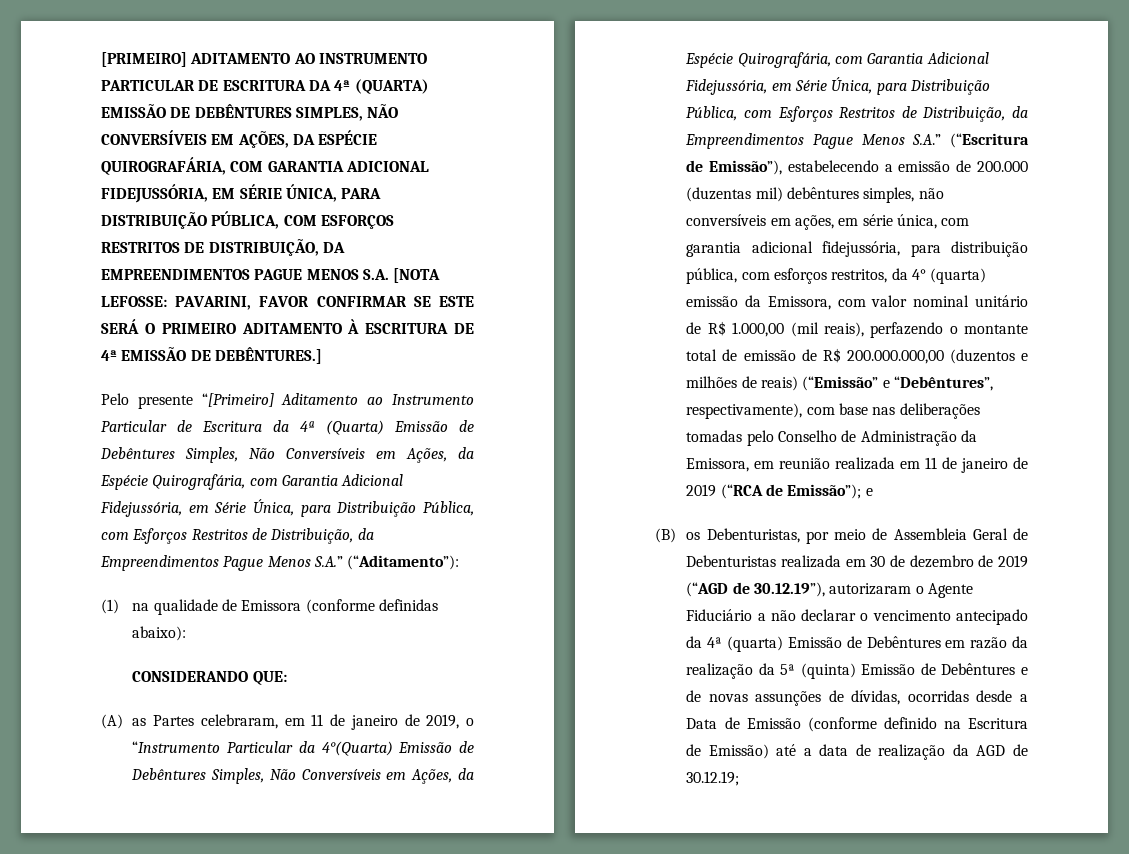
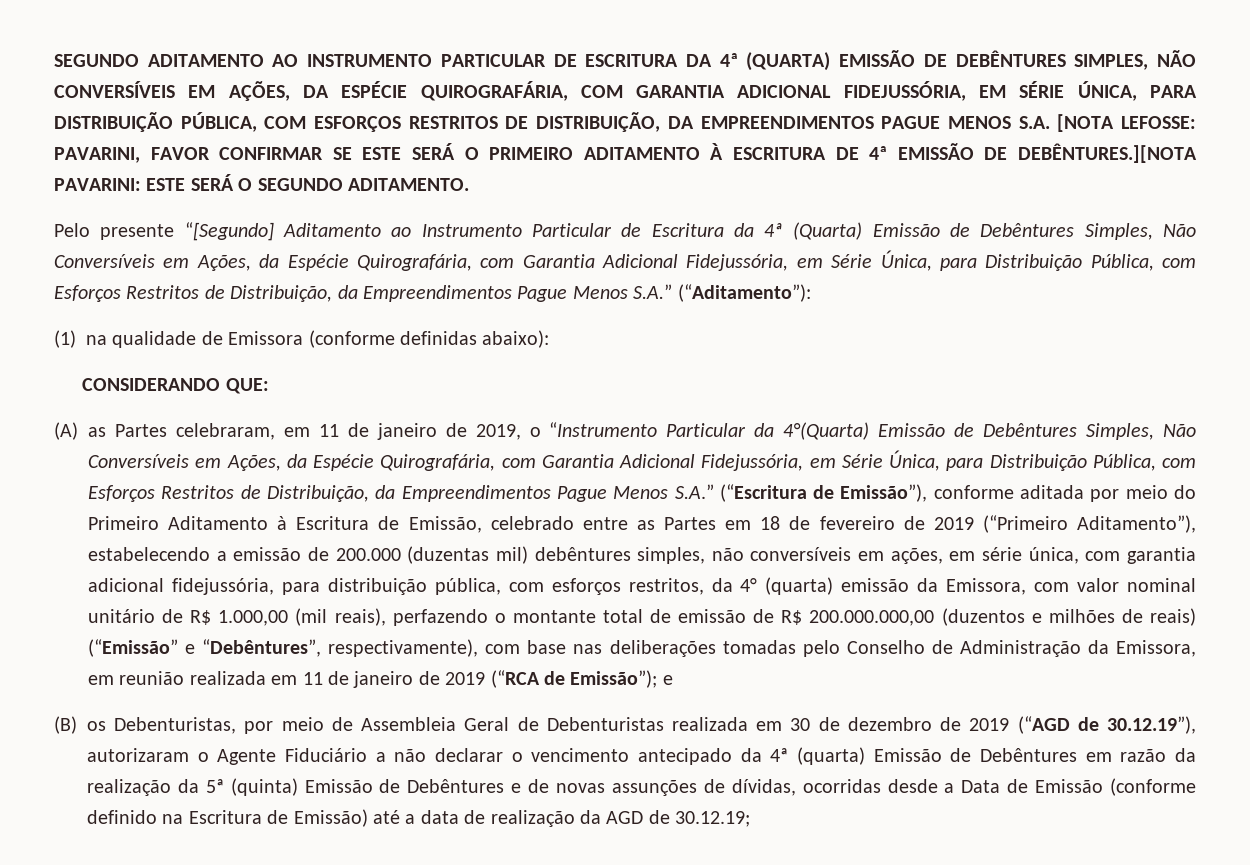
- [PRIMEIRO] ADITAMENTO AO INSTRUMENTO PARTICULAR DE ESCRITURA DA 4ª (QUARTA) EMISSÃO DE DEBÊNTURES SIMPLES, NÃO CONVERSÍVEIS EM AÇÕES, DA ESPÉCIE QUIROGRAFÁRIA, COM GARANTIA ADICIONAL FIDEJUSSÓRIA, EM SÉRIE ÚNICA, PARA DISTRIBUIÇÃO PÚBLICA, COM ESFORÇOS RESTRITOS DE DISTRIBUIÇÃO, DA EMPREENDIMENTOS PAGUE MENOS S.A. [NOTA LEFOSSE: PAVARINI, FAVOR CONFIRMAR SE ESTE SERÁ O PRIMEIRO ADITAMENTO À ESCRITURA DE 4ª EMISSÃO DE DEBÊNTURES.]
+ SEGUNDO ADITAMENTO AO INSTRUMENTO PARTICULAR DE ESCRITURA DA 4ª (QUARTA) EMISSÃO DE DEBÊNTURES SIMPLES, NÃO CONVERSÍVEIS EM AÇÕES, DA ESPÉCIE QUIROGRAFÁRIA, COM GARANTIA ADICIONAL FIDEJUSSÓRIA, EM SÉRIE ÚNICA, PARA DISTRIBUIÇÃO PÚBLICA, COM ESFORÇOS RESTRITOS DE DISTRIBUIÇÃO, DA EMPREENDIMENTOS PAGUE MENOS S.A. [NOTA LEFOSSE: PAVARINI, FAVOR CONFIRMAR SE ESTE SERÁ O PRIMEIRO ADITAMENTO À ESCRITURA DE 4ª EMISSÃO DE DEBÊNTURES.][NOTA PAVARINI: ESTE SERÁ O SEGUNDO ADITAMENTO.
- Pelo presente “[Primeiro] Aditamento ao Instrumento Particular de Escritura da 4ª (Quarta) Emissão de Debêntures Simples, Não Conversíveis em Ações, da Espécie Quirografária, com Garantia Adicional Fidejussória, em Série Única, para Distribuição Pública, com Esforços Restritos de Distribuição, da Empreendimentos Pague Menos S.A.” (“Aditamento”):
+ Pelo presente “[Segundo] Aditamento ao Instrumento Particular de Escritura da 4ª (Quarta) Emissão de Debêntures Simples, Não Conversíveis em Ações, da Espécie Quirografária, com Garantia Adicional Fidejussória, em Série Única, para Distribuição Pública, com Esforços Restritos de Distribuição, da Empreendimentos Pague Menos S.A.” (“Aditamento”):
- (A) as Partes celebraram, em 11 de janeiro de 2019, o “Instrumento Particular da 4°(Quarta) Emissão de Debêntures Simples, Não Conversíveis em Ações, da Espécie Quirografária, com Garantia Adicional Fidejussória, em Série Única, para Distribuição Pública, com Esforços Restritos de Distribuição, da Empreendimentos Pague Menos S.A.” (“Escritura de Emissão”), estabelecendo a emissão de 200.000 (duzentas mil) debêntures simples, não conversíveis em ações, em série única, com garantia adicional fidejussória, para distribuição pública, com esforços restritos, da 4° (quarta) emissão da Emissora, com valor nominal unitário de R$ 1.000,00 (mil reais), perfazendo o montante total de emissão de R$ 200.000.000,00 (duzentos e milhões de reais) (“Emissão” e “Debêntures”, respectivamente), com base nas deliberações tomadas pelo Conselho de Administração da Emissora, em reunião realizada em 11 de janeiro de 2019 (“RCA de Emissão”);
+ (A) as Partes celebraram, em 11 de janeiro de 2019, o “Instrumento Particular da 4°(Quarta) Emissão de Debêntures Simples, Não Conversíveis em Ações, da Espécie Quirografária, com Garantia Adicional Fidejussória, em Série Única, para Distribuição Pública, com Esforços Restritos de Distribuição, da Empreendimentos Pague Menos S.A.” (“Escritura de Emissão”), conforme aditada por meio do Primeiro Aditamento à Escritura de Emissão, celebrado entre as Partes em 18 de fevereiro de 2019 (“Primeiro Aditamento”), estabelecendo a emissão de 200.000 (duzentas mil) debêntures simples, não conversíveis em ações, em série única, com garantia adicional fidejussória, para distribuição pública, com esforços restritos, da 4° (quarta) emissão da Emissora, com valor nominal unitário de R$ 1.000,00 (mil reais), perfazendo o montante total de emissão de R$ 200.000.000,00 (duzentos e milhões de reais) (“Emissão” e “Debêntures”, respectivamente), com base nas deliberações tomadas pelo Conselho de Administração da Emissora, em reunião realizada em 11 de janeiro de 2019 (“RCA de Emissão”);

